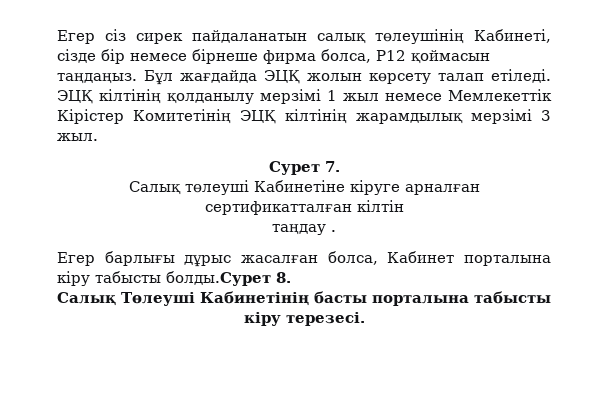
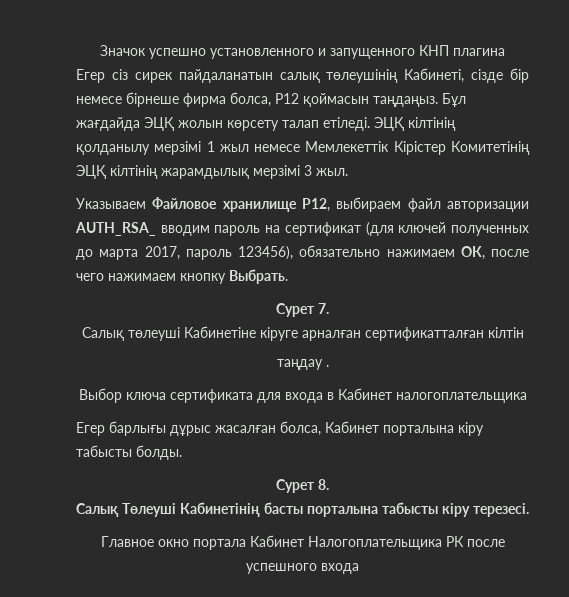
+ Значок успешно установленного и запущенного КНП плагина
+ Указываем Файловое хранилище P12, выбираем файл авторизации AUTH_RSA_ вводим пароль на сертификат (для ключей полученных до марта 2017, пароль 123456), обязательно нажимаем ОК, после чего нажимаем кнопку Выбрать.
+ Выбор ключа сертификата для входа в Кабинет налогоплательщика
- Егер барлығы дұрыс жасалған болса, Кабинет порталына кіру табысты болды.Сурет 8.
+ Егер барлығы дұрыс жасалған болса, Кабинет порталына кіру табысты болды.
+ Сурет 8.
+ Главное окно портала Кабинет Налогоплательщика РК после успешного входа

